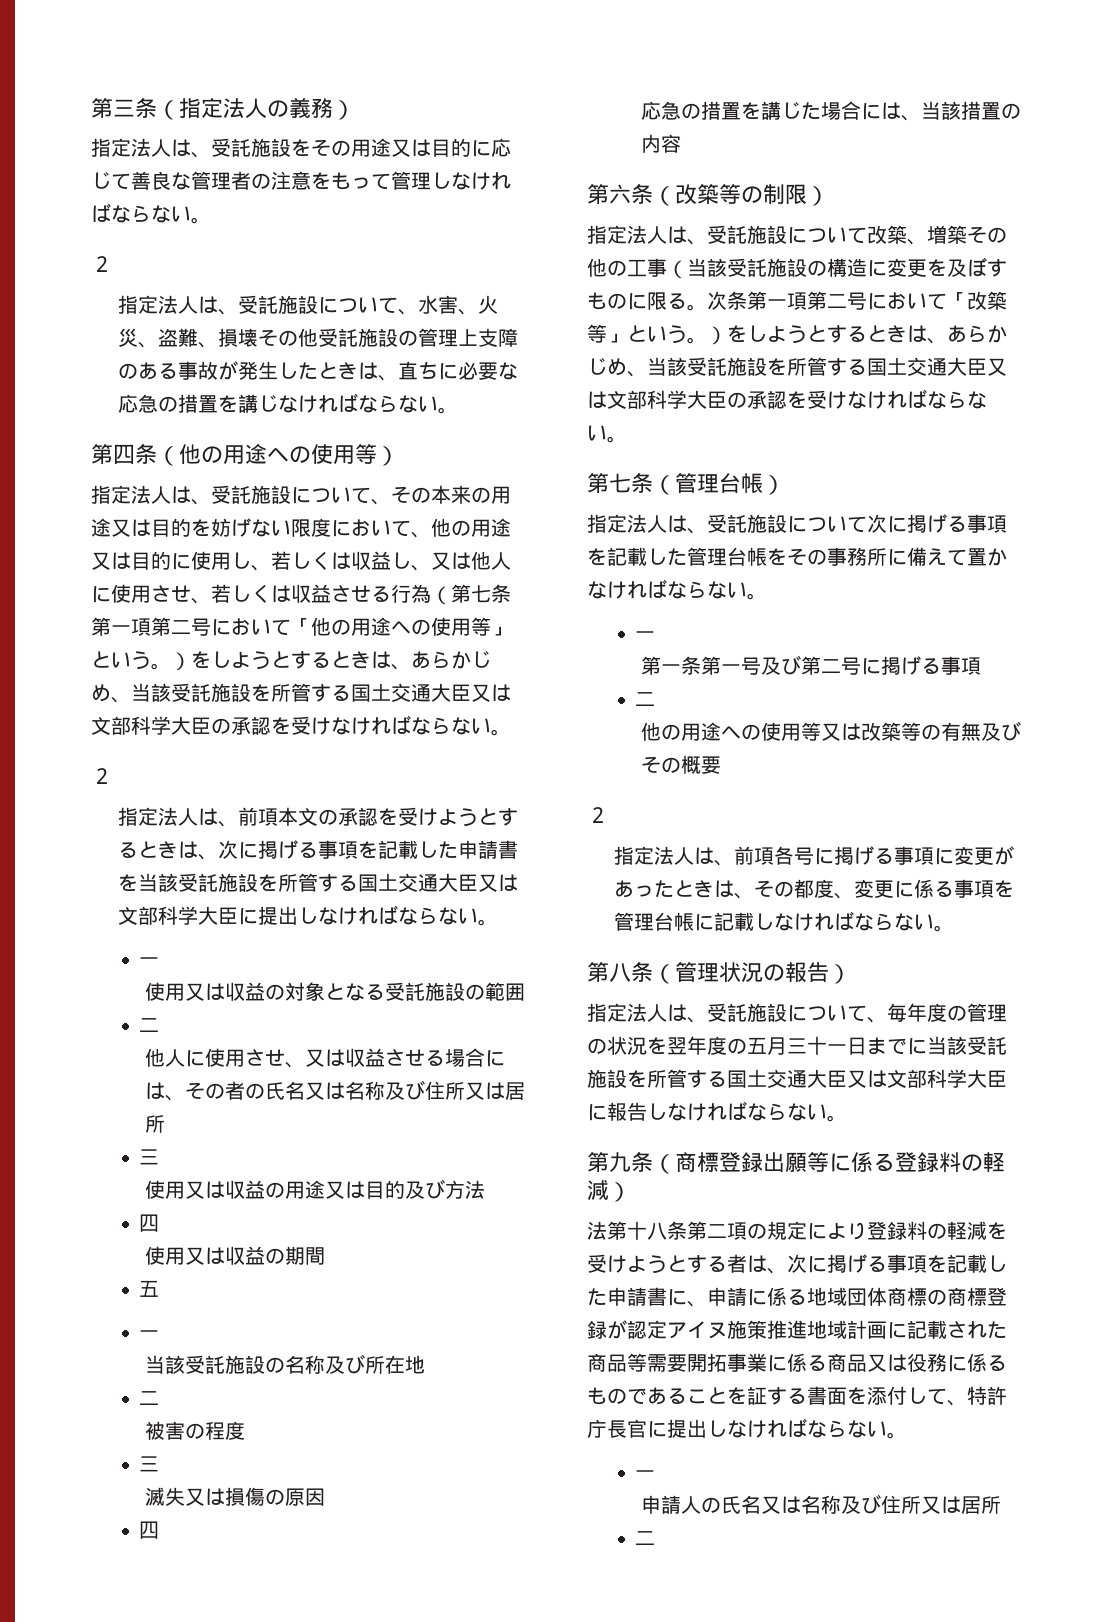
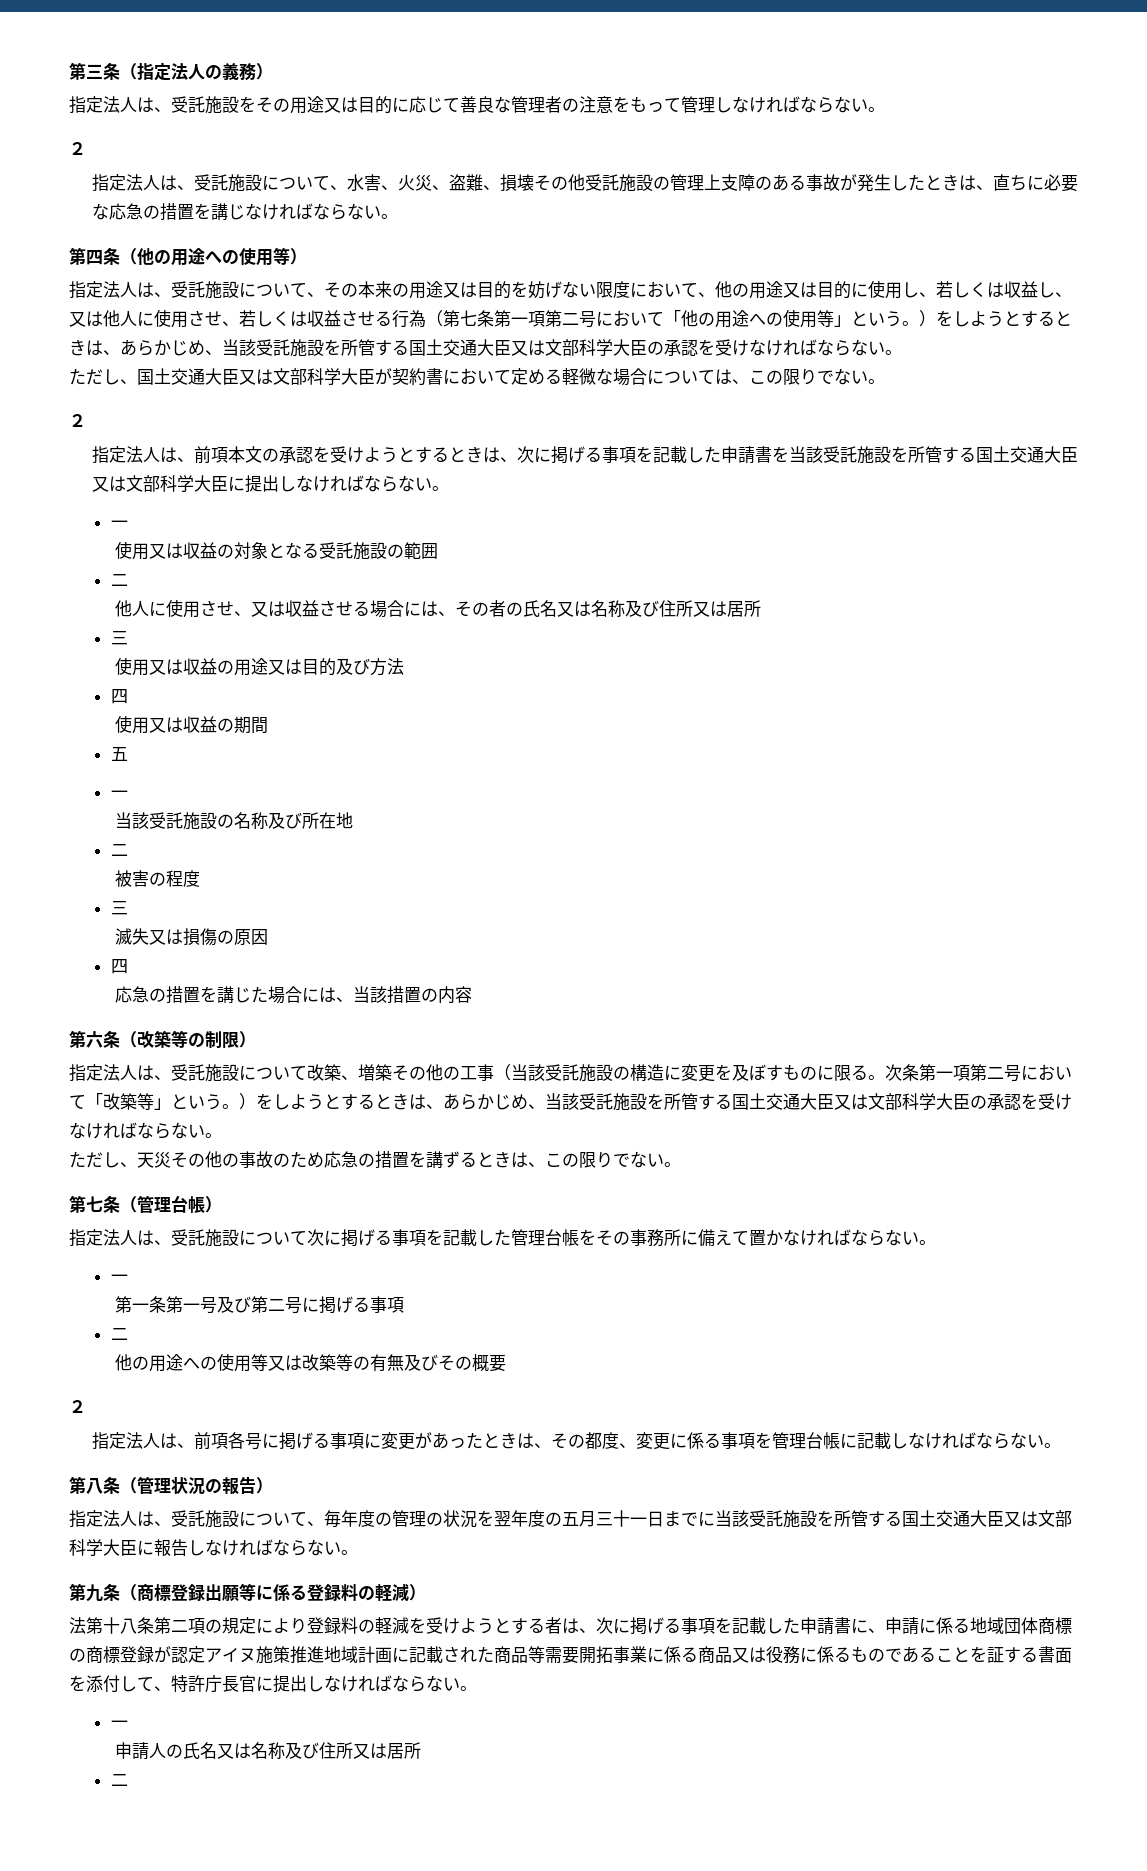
+ ただし、国土交通大臣又は文部科学大臣が契約書において定める軽微な場合については、この限りでない。
+ ただし、天災その他の事故のため応急の措置を講ずるときは、この限りでない。

